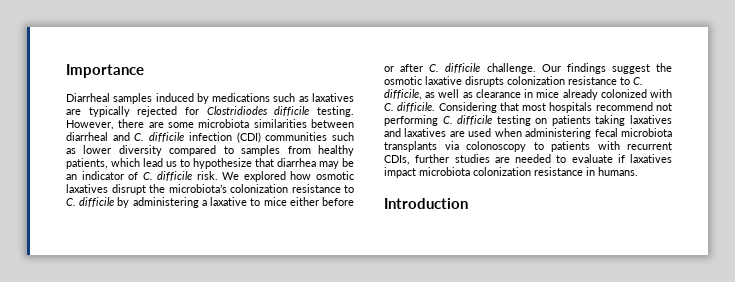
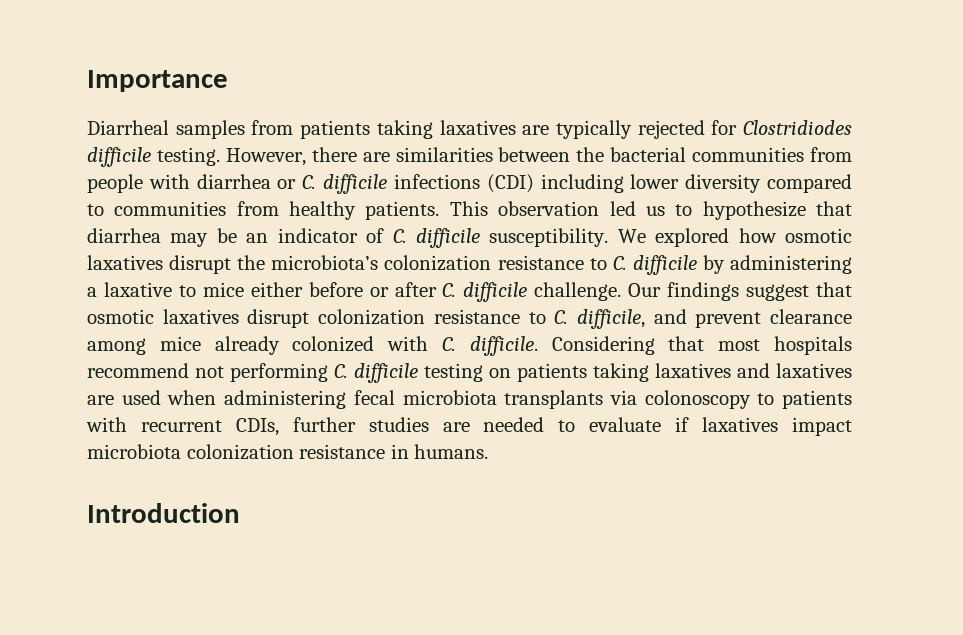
- Diarrheal samples induced by medications such as laxatives are typically rejected for Clostridiodes difficile testing.
+ Diarrheal samples from patients taking laxatives are typically rejected for Clostridiodes difficile testing.
- However, there are some microbiota similarities between diarrheal and C. difficile infection (CDI) communities such as lower diversity compared to samples from healthy patients, which lead us to hypothesize that diarrhea may be an indicator of C. difficile risk.
+ However, there are similarities between the bacterial communities from people with diarrhea or C. difficile infections (CDI) including lower diversity compared to communities from healthy patients. This observation led us to hypothesize that diarrhea may be an indicator of C. difficile susceptibility.
- Our findings suggest the osmotic laxative disrupts colonization resistance to C. difficile, as well as clearance in mice already colonized with C. difficile.
+ Our findings suggest that osmotic laxatives disrupt colonization resistance to C. difficile, and prevent clearance among mice already colonized with C. difficile.

